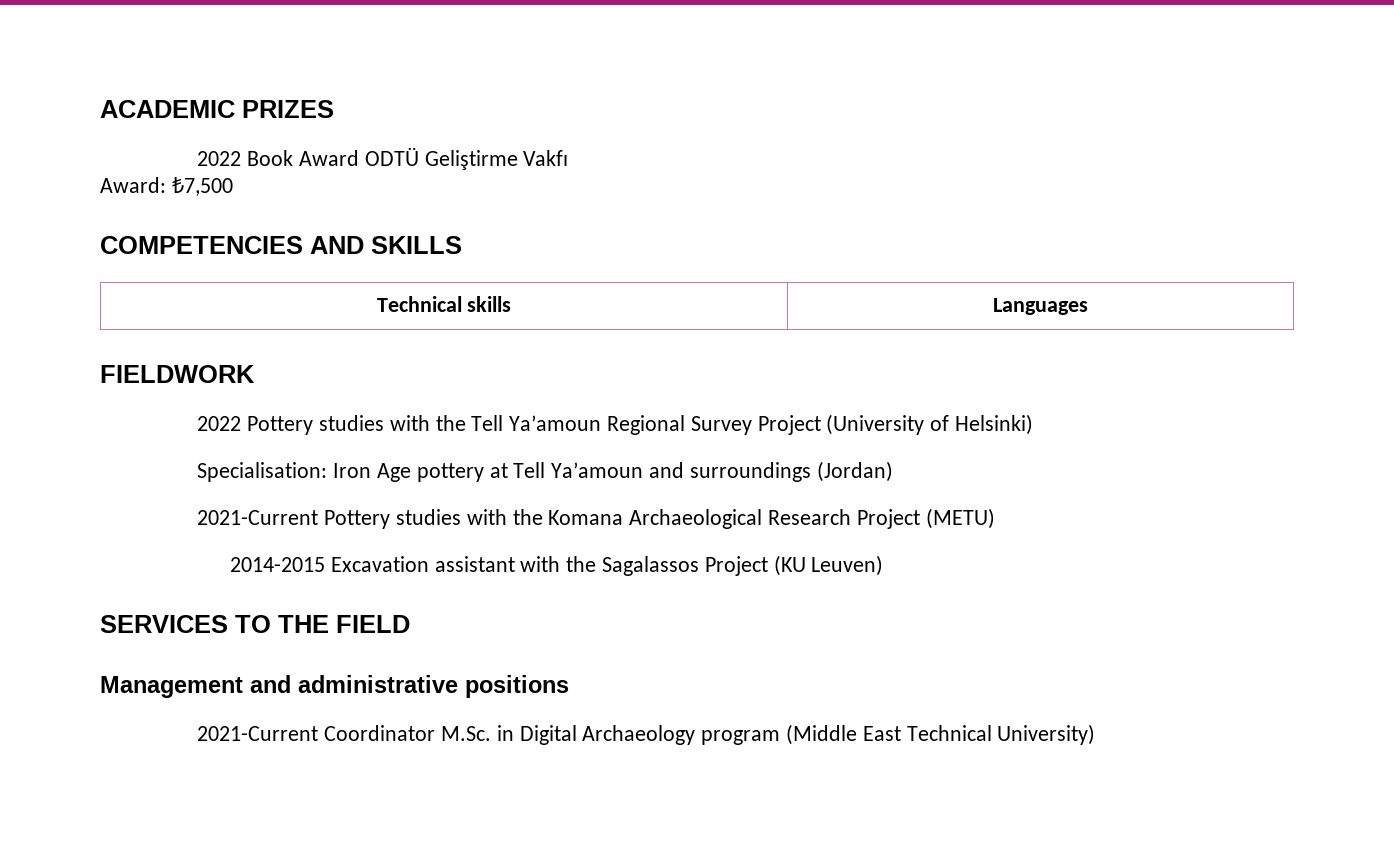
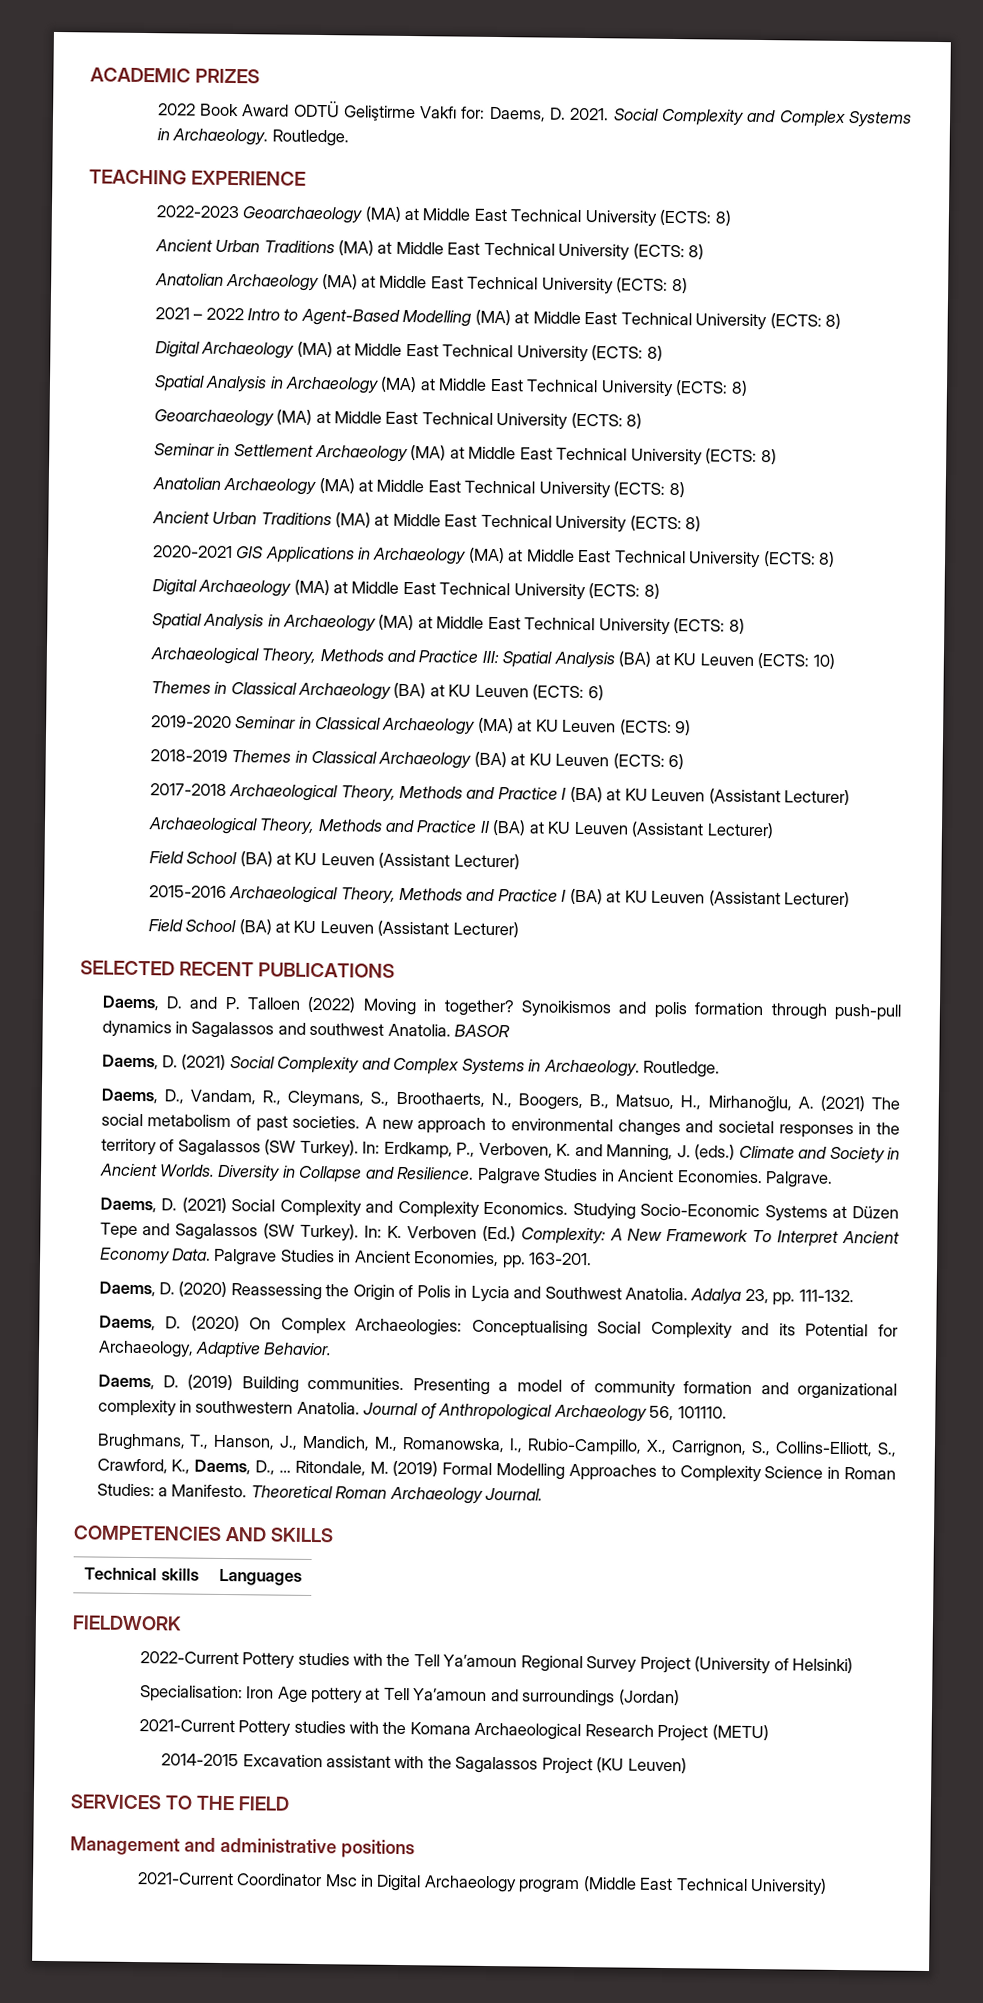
- 2022 Book Award ODTÜ Geliştirme Vakfı
- Award: ₺7,500
+ 2022 Book Award ODTÜ Geliştirme Vakfı for: Daems, D. 2021. Social Complexity and Complex Systems in Archaeology. Routledge.
+ TEACHING EXPERIENCE
+ 2022-2023 Geoarchaeology (MA) at Middle East Technical University (ECTS: 8)
+ Ancient Urban Traditions (MA) at Middle East Technical University (ECTS: 8)
+ Anatolian Archaeology (MA) at Middle East Technical University (ECTS: 8)
+ 2021 – 2022 Intro to Agent-Based Modelling (MA) at Middle East Technical University (ECTS: 8)
+ Digital Archaeology (MA) at Middle East Technical University (ECTS: 8)
+ Spatial Analysis in Archaeology (MA) at Middle East Technical University (ECTS: 8)
+ Geoarchaeology (MA) at Middle East Technical University (ECTS: 8)
+ Seminar in Settlement Archaeology (MA) at Middle East Technical University (ECTS: 8)
+ Anatolian Archaeology (MA) at Middle East Technical University (ECTS: 8)
+ Ancient Urban Traditions (MA) at Middle East Technical University (ECTS: 8)
+ 2020-2021 GIS Applications in Archaeology (MA) at Middle East Technical University (ECTS: 8)
+ Digital Archaeology (MA) at Middle East Technical University (ECTS: 8)
+ Spatial Analysis in Archaeology (MA) at Middle East Technical University (ECTS: 8)
+ Archaeological Theory, Methods and Practice III: Spatial Analysis (BA) at KU Leuven (ECTS: 10)
+ Themes in Classical Archaeology (BA) at KU Leuven (ECTS: 6)
+ 2019-2020 Seminar in Classical Archaeology (MA) at KU Leuven (ECTS: 9)
+ 2018-2019 Themes in Classical Archaeology (BA) at KU Leuven (ECTS: 6)
+ 2017-2018 Archaeological Theory, Methods and Practice I (BA) at KU Leuven (Assistant Lecturer)
+ Archaeological Theory, Methods and Practice II (BA) at KU Leuven (Assistant Lecturer)
+ Field School (BA) at KU Leuven (Assistant Lecturer)
+ 2015-2016 Archaeological Theory, Methods and Practice I (BA) at KU Leuven (Assistant Lecturer)
+ Field School (BA) at KU Leuven (Assistant Lecturer)
+ SELECTED RECENT PUBLICATIONS
+ Daems, D. and P. Talloen (2022) Moving in together? Synoikismos and polis formation through push-pull dynamics in Sagalassos and southwest Anatolia. BASOR
+ Daems, D. (2021) Social Complexity and Complex Systems in Archaeology. Routledge.
+ Daems, D., Vandam, R., Cleymans, S., Broothaerts, N., Boogers, B., Matsuo, H., Mirhanoğlu, A. (2021) The social metabolism of past societies. A new approach to environmental changes and societal responses in the territory of Sagalassos (SW Turkey). In: Erdkamp, P., Verboven, K. and Manning, J. (eds.) Climate and Society in Ancient Worlds. Diversity in Collapse and Resilience. Palgrave Studies in Ancient Economies. Palgrave.
+ Daems, D. (2021) Social Complexity and Complexity Economics. Studying Socio-Economic Systems at Düzen Tepe and Sagalassos (SW Turkey). In: K. Verboven (Ed.) Complexity: A New Framework To Interpret Ancient Economy Data. Palgrave Studies in Ancient Economies, pp. 163-201.
+ Daems, D. (2020) Reassessing the Origin of Polis in Lycia and Southwest Anatolia. Adalya 23, pp. 111-132.
+ Daems, D. (2020) On Complex Archaeologies: Conceptualising Social Complexity and its Potential for Archaeology, Adaptive Behavior.
+ Daems, D. (2019) Building communities. Presenting a model of community formation and organizational complexity in southwestern Anatolia. Journal of Anthropological Archaeology 56, 101110.
+ Brughmans, T., Hanson, J., Mandich, M., Romanowska, I., Rubio-Campillo, X., Carrignon, S., Collins-Elliott, S., Crawford, K., Daems, D., … Ritondale, M. (2019) Formal Modelling Approaches to Complexity Science in Roman Studies: a Manifesto. Theoretical Roman Archaeology Journal.
- 2022 Pottery studies with the Tell Ya’amoun Regional Survey Project (University of Helsinki)
+ 2022-Current Pottery studies with the Tell Ya’amoun Regional Survey Project (University of Helsinki)
- 2021-Current Coordinator M.Sc. in Digital Archaeology program (Middle East Technical University)
+ 2021-Current Coordinator Msc in Digital Archaeology program (Middle East Technical University)

